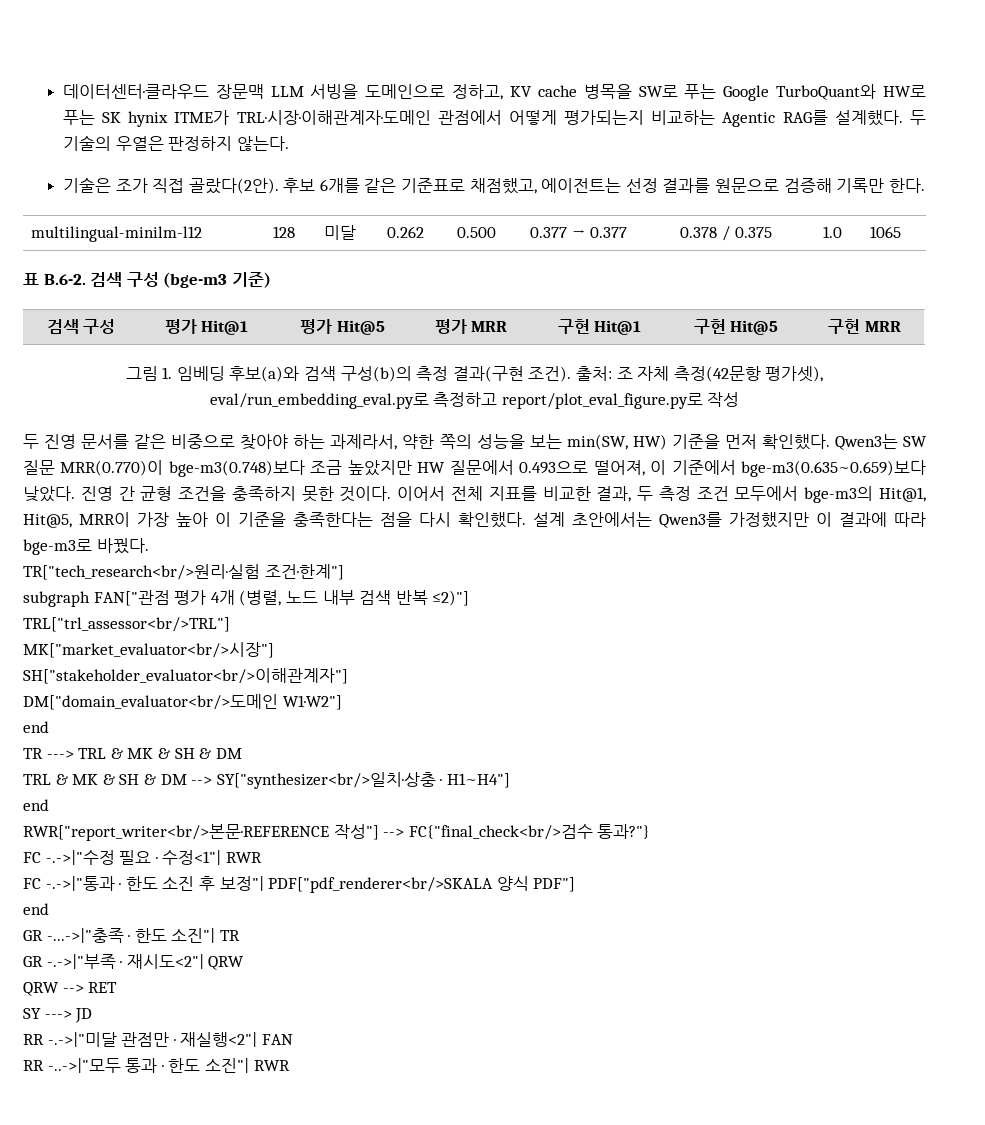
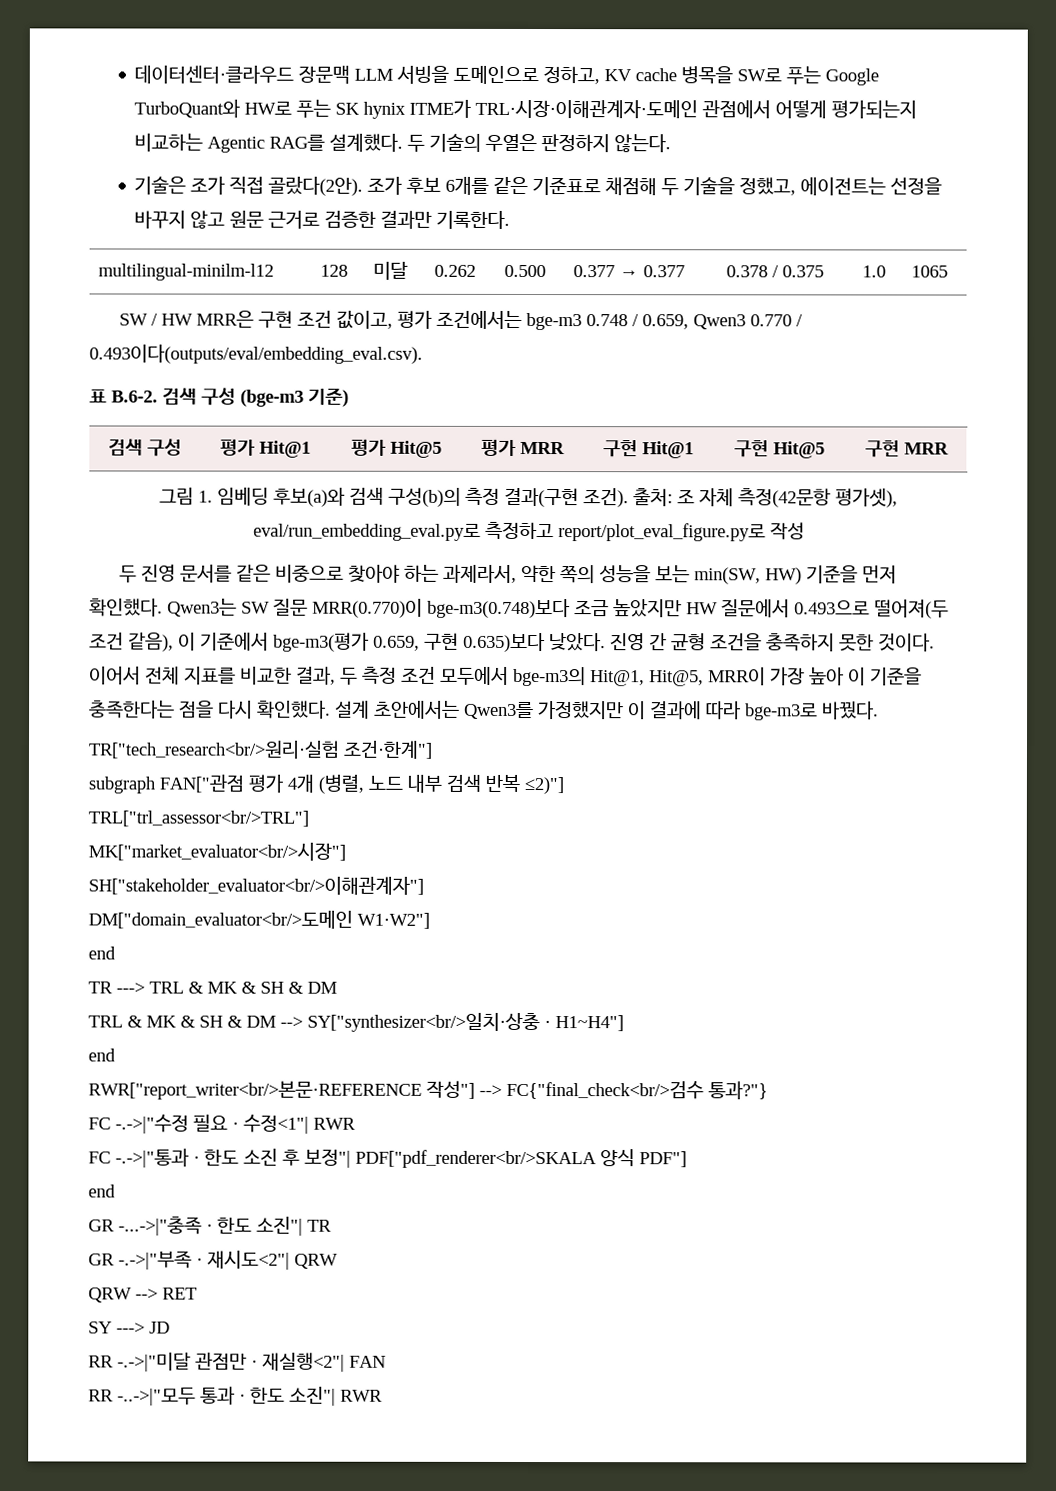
- 후보 6개를 같은 기준표로 채점했고, 에이전트는 선정 결과를 원문으로 검증해 기록만 한다.
+ 조가 후보 6개를 같은 기준표로 채점해 두 기술을 정했고, 에이전트는 선정을 바꾸지 않고 원문 근거로 검증한 결과만 기록한다.
+ SW / HW MRR은 구현 조건 값이고, 평가 조건에서는 bge-m3 0.748 / 0.659, Qwen3 0.770 / 0.493이다(outputs/eval/embedding_eval.csv).
- Qwen3는 SW 질문 MRR(0.770)이 bge-m3(0.748)보다 조금 높았지만 HW 질문에서 0.493으로 떨어져, 이 기준에서 bge-m3(0.635~0.659)보다 낮았다.
+ Qwen3는 SW 질문 MRR(0.770)이 bge-m3(0.748)보다 조금 높았지만 HW 질문에서 0.493으로 떨어져(두 조건 같음), 이 기준에서 bge-m3(평가 0.659, 구현 0.635)보다 낮았다.

